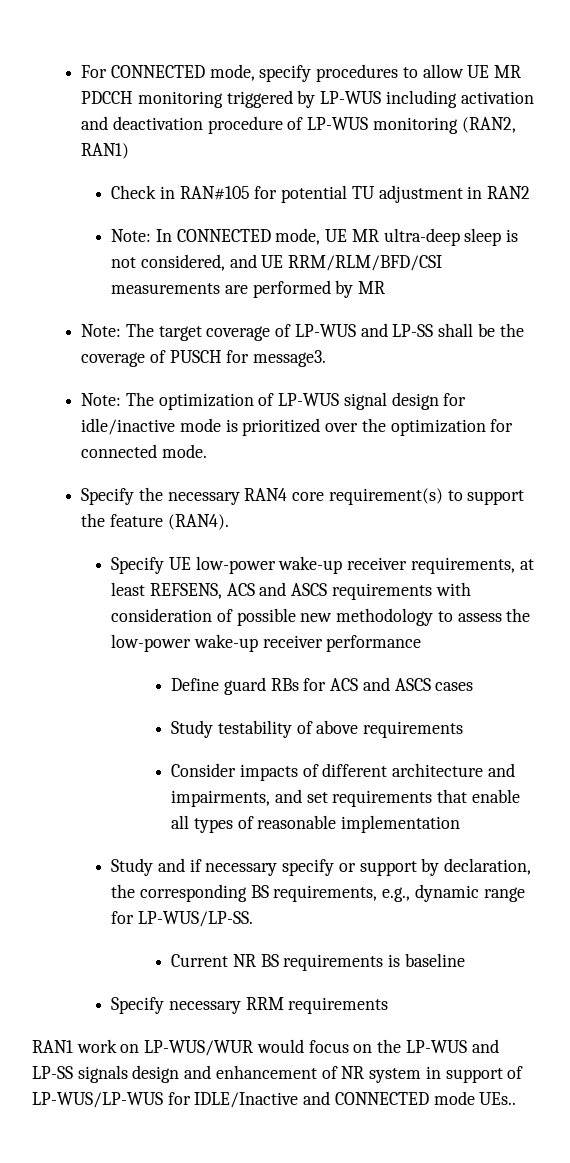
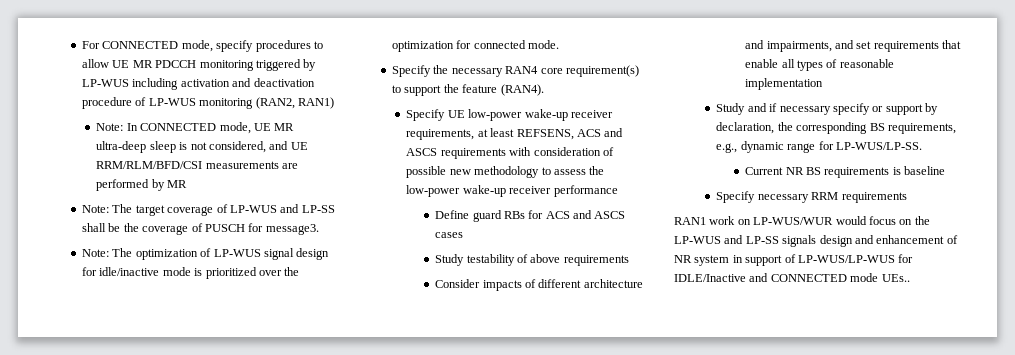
- Check in RAN#105 for potential TU adjustment in RAN2

